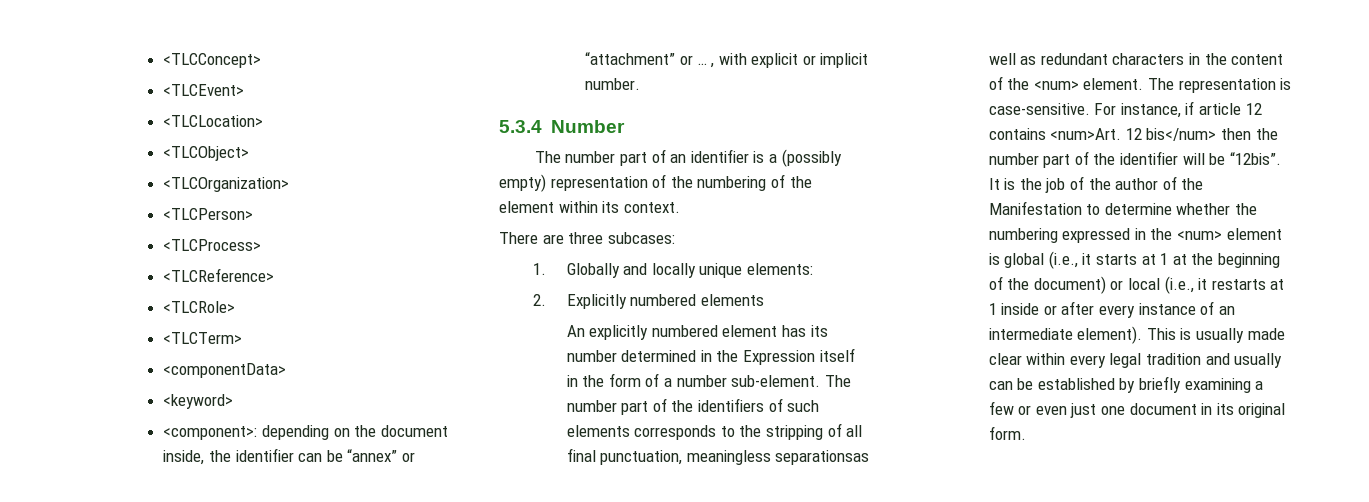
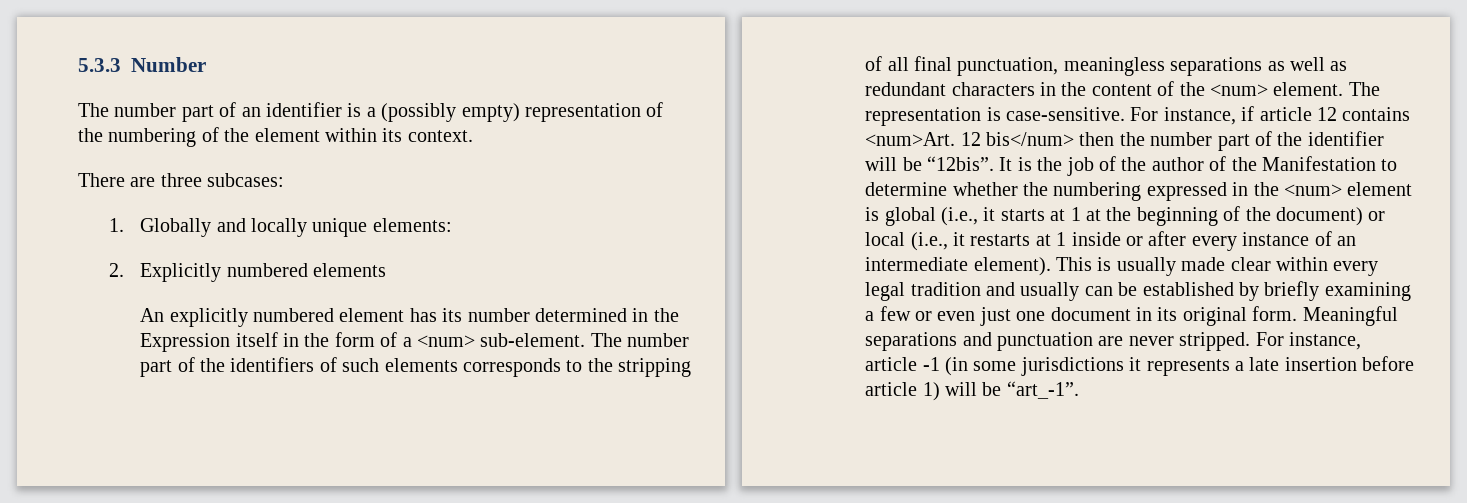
- <TLCConcept>
- <TLCEvent>
- <TLCLocation>
- <TLCObject>
- <TLCOrganization>
- <TLCPerson>
- <TLCProcess>
- <TLCReference>
- <TLCRole>
- <TLCTerm>
- <componentData>
- <keyword>
- <component>: depending on the document inside, the identifier can be “annex” or “attachment” or … , with explicit or implicit number.
- 5.3.4 Number
+ 5.3.3 Number
- An explicitly numbered element has its number determined in the Expression itself in the form of a number sub-element.
+ An explicitly numbered element has its number determined in the Expression itself in the form of a <num> sub-element.
- The number part of the identifiers of such elements corresponds to the stripping of all final punctuation, meaningless separationsas well as redundant characters in the content of the <num> element.
+ The number part of the identifiers of such elements corresponds to the stripping of all final punctuation, meaningless separations as well as redundant characters in the content of the <num> element.
+ Meaningful separations and punctuation are never stripped. For instance, article -1 (in some jurisdictions it represents a late insertion before article 1) will be “art_-1”.

